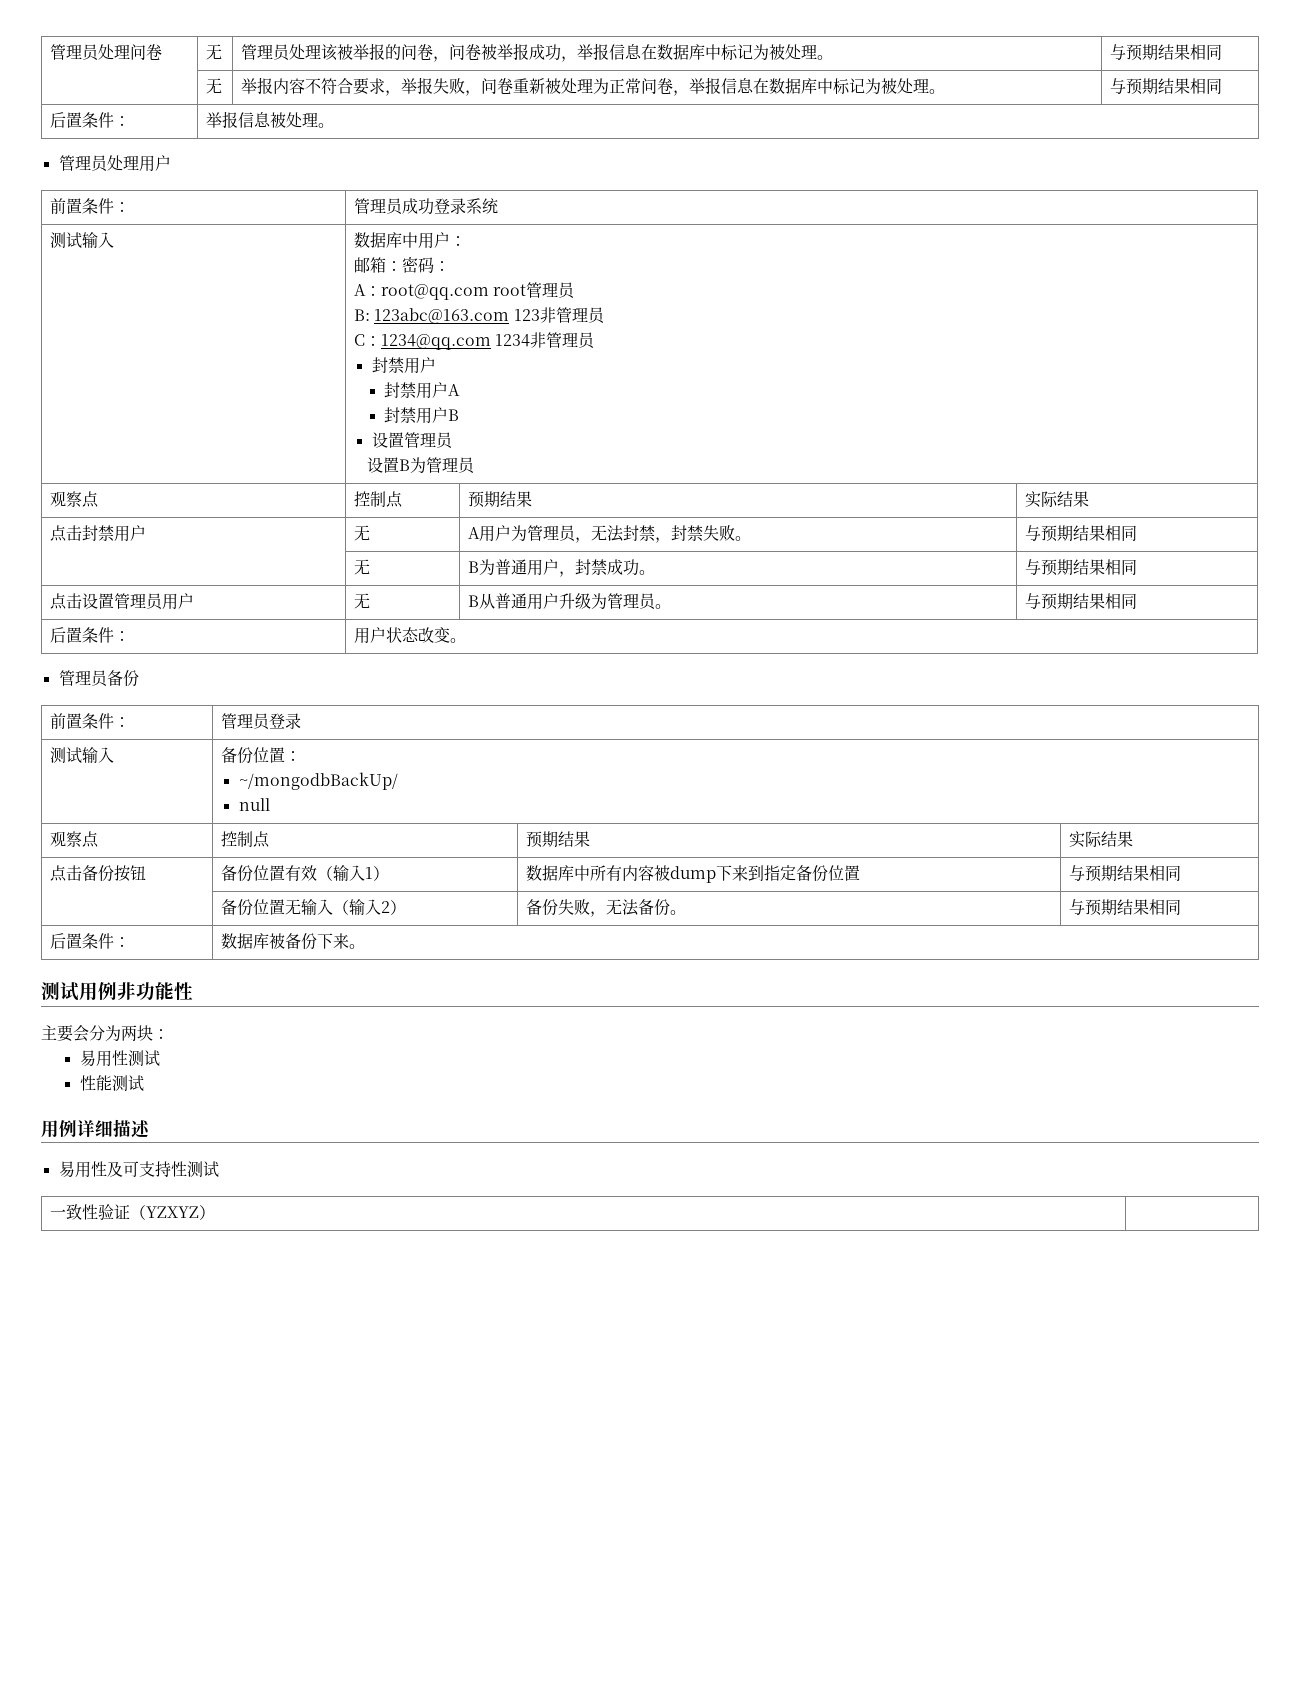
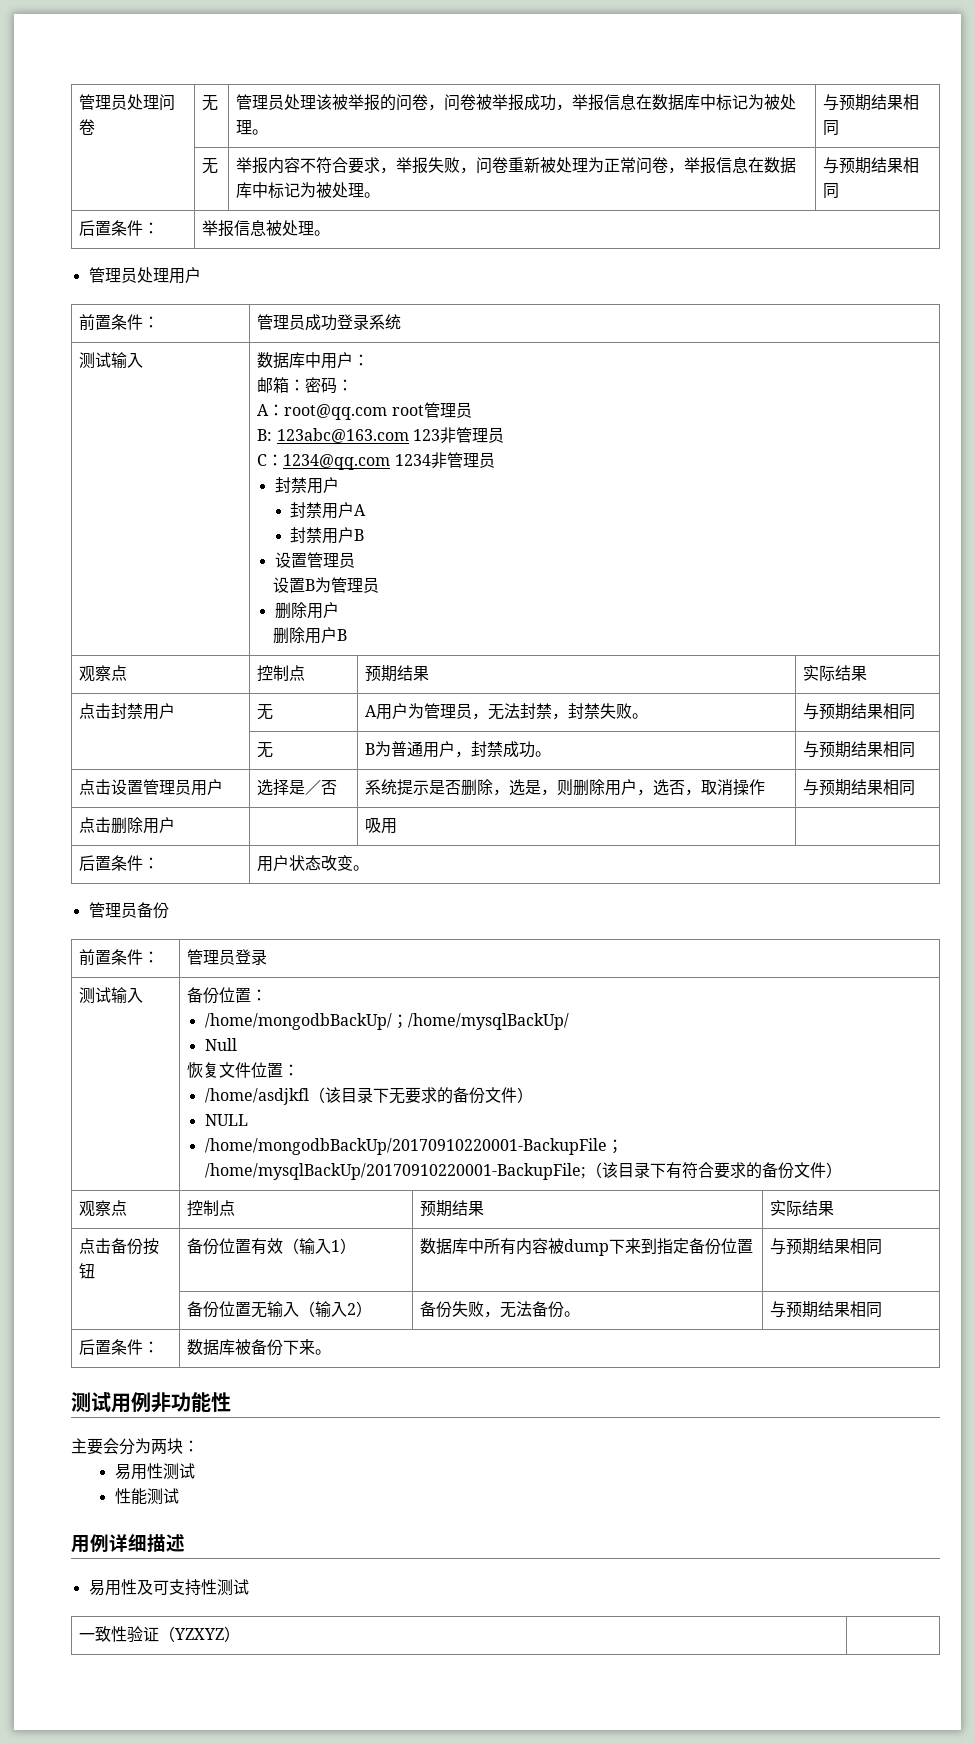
  设置B为管理员
+ 删除用户
+ 删除用户B
- 点击设置管理员用户 | 无 | B从普通用户升级为管理员。 | 与预期结果相同
+ 点击设置管理员用户 | 选择是／否 | 系统提示是否删除，选是，则删除用户，选否，取消操作 | 与预期结果相同
+ 点击删除用户 | | 吸用 |
  测试输入 | 备份位置：
- ~/mongodbBackUp/
- null
+ /home/mongodbBackUp/；/home/mysqlBackUp/
+ Null
+ 恢复文件位置：
+ /home/asdjkfl（该目录下无要求的备份文件）
+ NULL
+ /home/mongodbBackUp/20170910220001-BackupFile；/home/mysqlBackUp/20170910220001-BackupFile;（该目录下有符合要求的备份文件）

